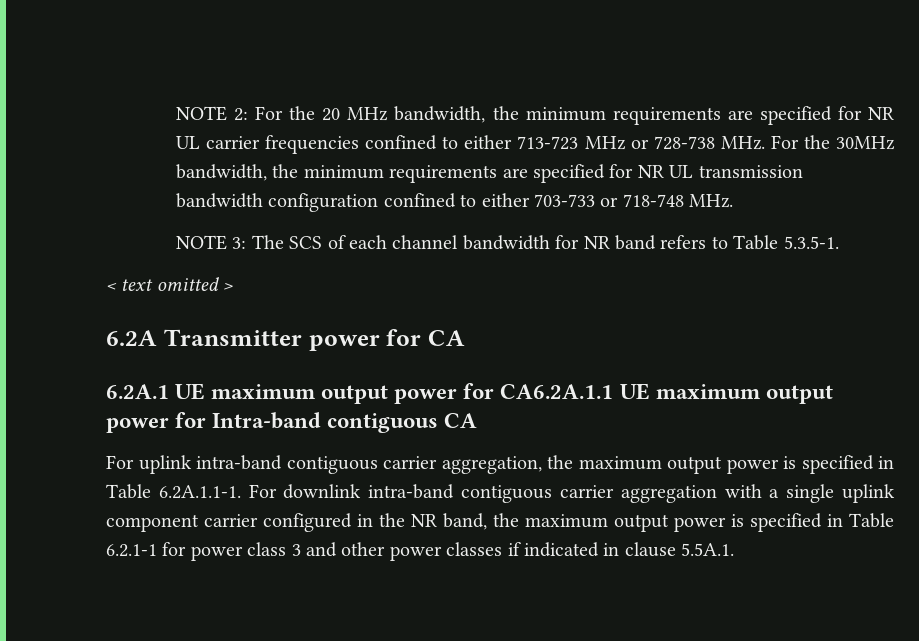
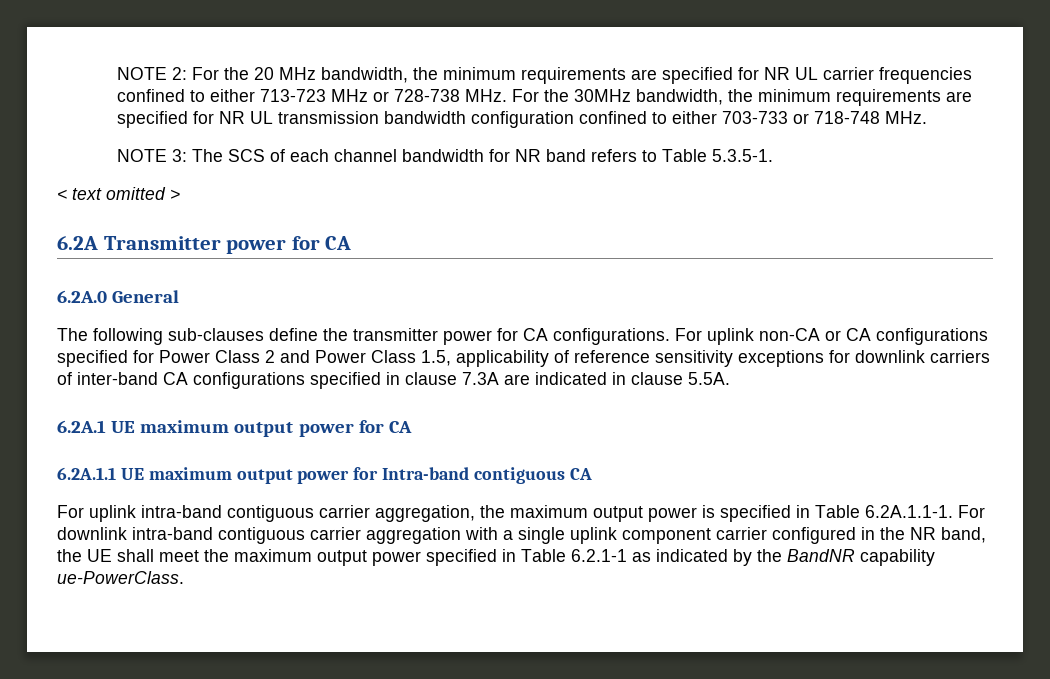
+ 6.2A.0 General
+ The following sub-clauses define the transmitter power for CA configurations. For uplink non-CA or CA configurations specified for Power Class 2 and Power Class 1.5, applicability of reference sensitivity exceptions for downlink carriers of inter-band CA configurations specified in clause 7.3A are indicated in clause 5.5A.
- 6.2A.1 UE maximum output power for CA6.2A.1.1 UE maximum output power for Intra-band contiguous CA
+ 6.2A.1 UE maximum output power for CA
+ 6.2A.1.1 UE maximum output power for Intra-band contiguous CA
- For uplink intra-band contiguous carrier aggregation, the maximum output power is specified in Table 6.2A.1.1-1. For downlink intra-band contiguous carrier aggregation with a single uplink component carrier configured in the NR band, the maximum output power is specified in Table 6.2.1-1 for power class 3 and other power classes if indicated in clause 5.5A.1.
+ For uplink intra-band contiguous carrier aggregation, the maximum output power is specified in Table 6.2A.1.1-1. For downlink intra-band contiguous carrier aggregation with a single uplink component carrier configured in the NR band, the UE shall meet the maximum output power specified in Table 6.2.1-1 as indicated by the BandNR capability ue-PowerClass.

